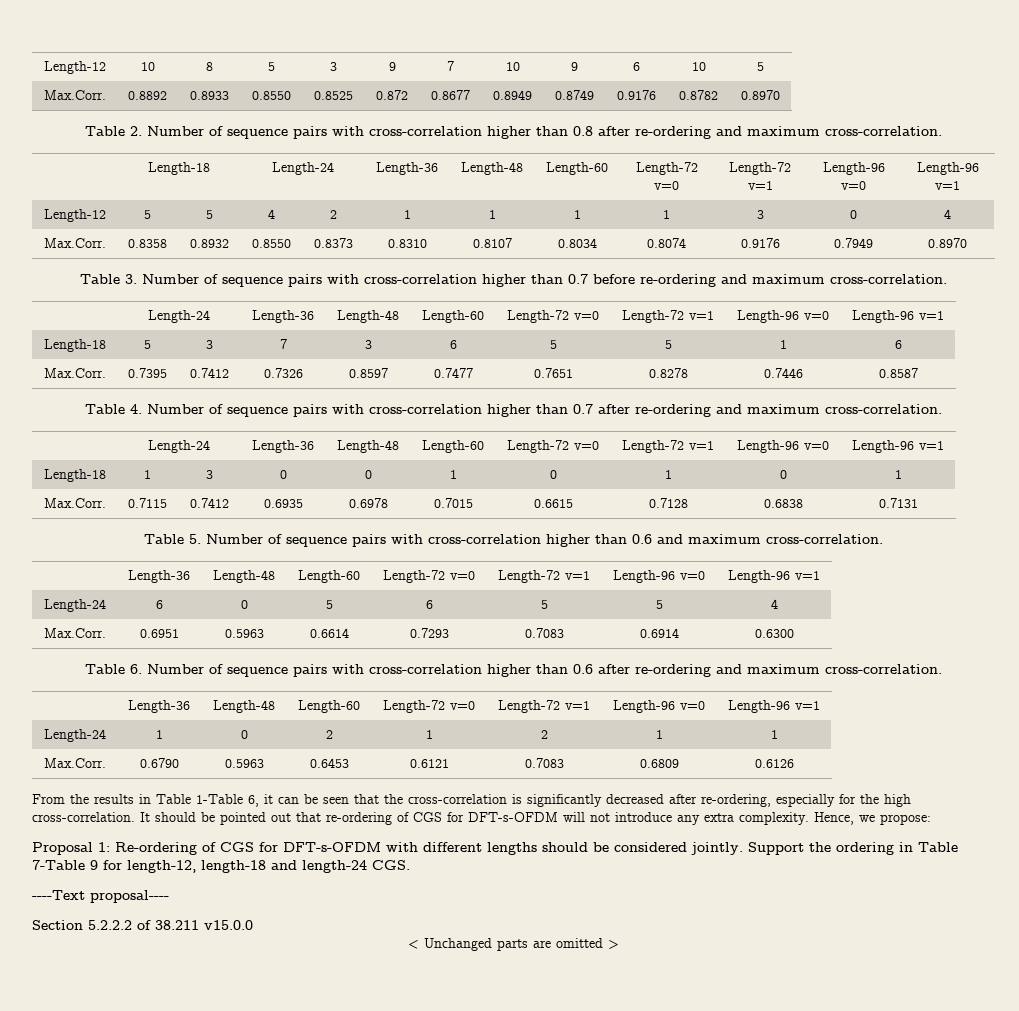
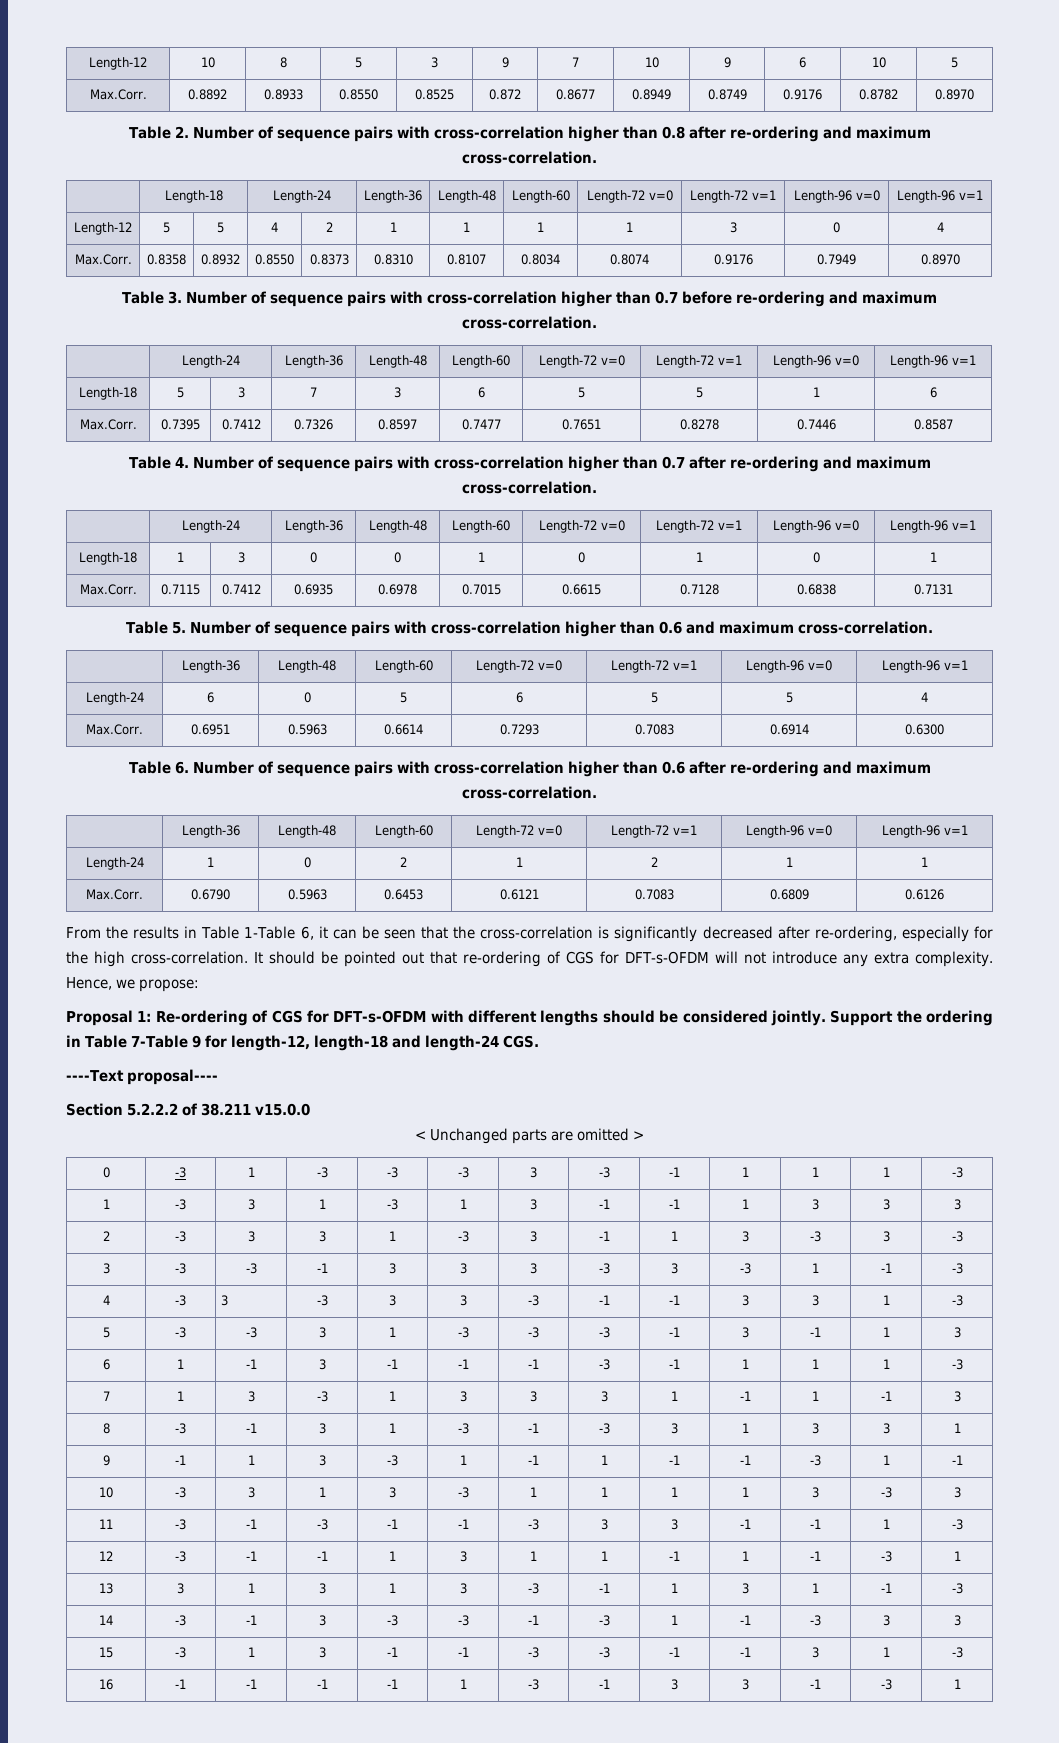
+ 0 | -3 | 1 | -3 | -3 | -3 | 3 | -3 | -1 | 1 | 1 | 1 | -3
+ 1 | -3 | 3 | 1 | -3 | 1 | 3 | -1 | -1 | 1 | 3 | 3 | 3
+ 2 | -3 | 3 | 3 | 1 | -3 | 3 | -1 | 1 | 3 | -3 | 3 | -3
+ 3 | -3 | -3 | -1 | 3 | 3 | 3 | -3 | 3 | -3 | 1 | -1 | -3
+ 4 | -3 | 3 | -3 | 3 | 3 | -3 | -1 | -1 | 3 | 3 | 1 | -3
+ 5 | -3 | -3 | 3 | 1 | -3 | -3 | -3 | -1 | 3 | -1 | 1 | 3
+ 6 | 1 | -1 | 3 | -1 | -1 | -1 | -3 | -1 | 1 | 1 | 1 | -3
+ 7 | 1 | 3 | -3 | 1 | 3 | 3 | 3 | 1 | -1 | 1 | -1 | 3
+ 8 | -3 | -1 | 3 | 1 | -3 | -1 | -3 | 3 | 1 | 3 | 3 | 1
+ 9 | -1 | 1 | 3 | -3 | 1 | -1 | 1 | -1 | -1 | -3 | 1 | -1
+ 10 | -3 | 3 | 1 | 3 | -3 | 1 | 1 | 1 | 1 | 3 | -3 | 3
+ 11 | -3 | -1 | -3 | -1 | -1 | -3 | 3 | 3 | -1 | -1 | 1 | -3
+ 12 | -3 | -1 | -1 | 1 | 3 | 1 | 1 | -1 | 1 | -1 | -3 | 1
+ 13 | 3 | 1 | 3 | 1 | 3 | -3 | -1 | 1 | 3 | 1 | -1 | -3
+ 14 | -3 | -1 | 3 | -3 | -3 | -1 | -3 | 1 | -1 | -3 | 3 | 3
+ 15 | -3 | 1 | 3 | -1 | -1 | -3 | -3 | -1 | -1 | 3 | 1 | -3
+ 16 | -1 | -1 | -1 | -1 | 1 | -3 | -1 | 3 | 3 | -1 | -3 | 1

